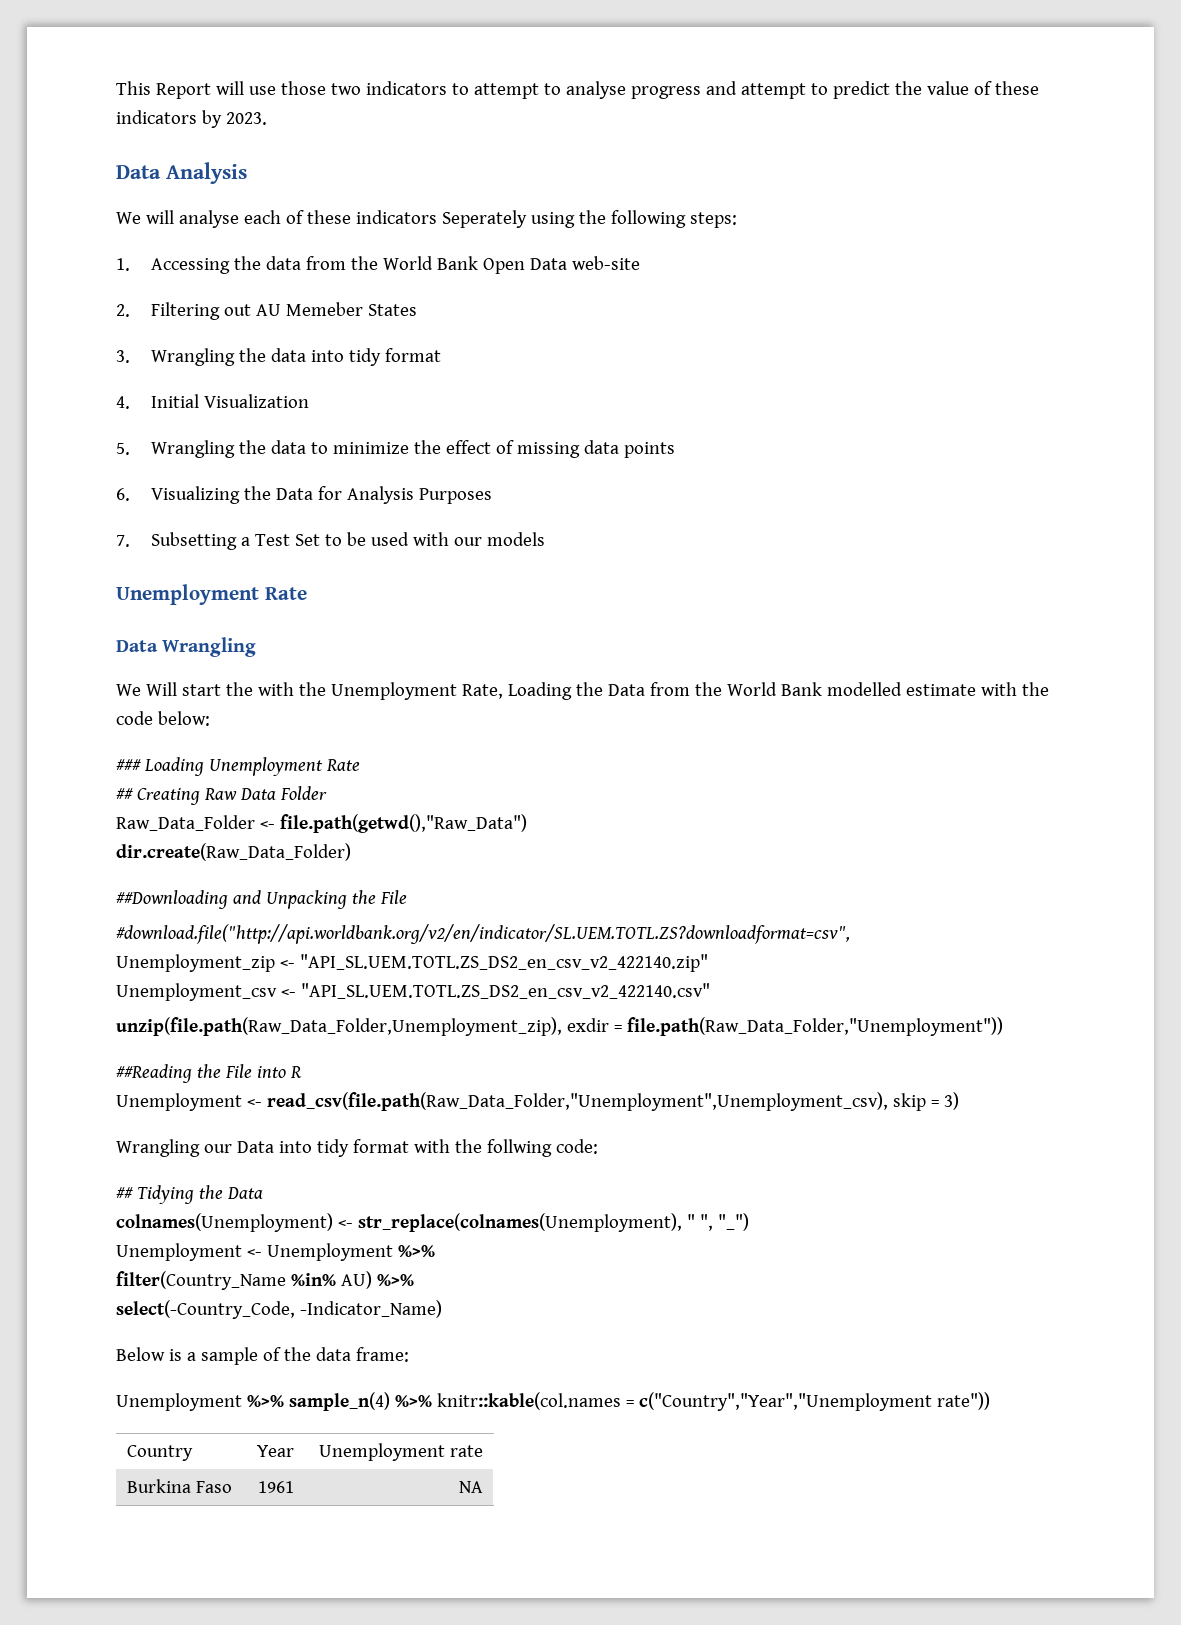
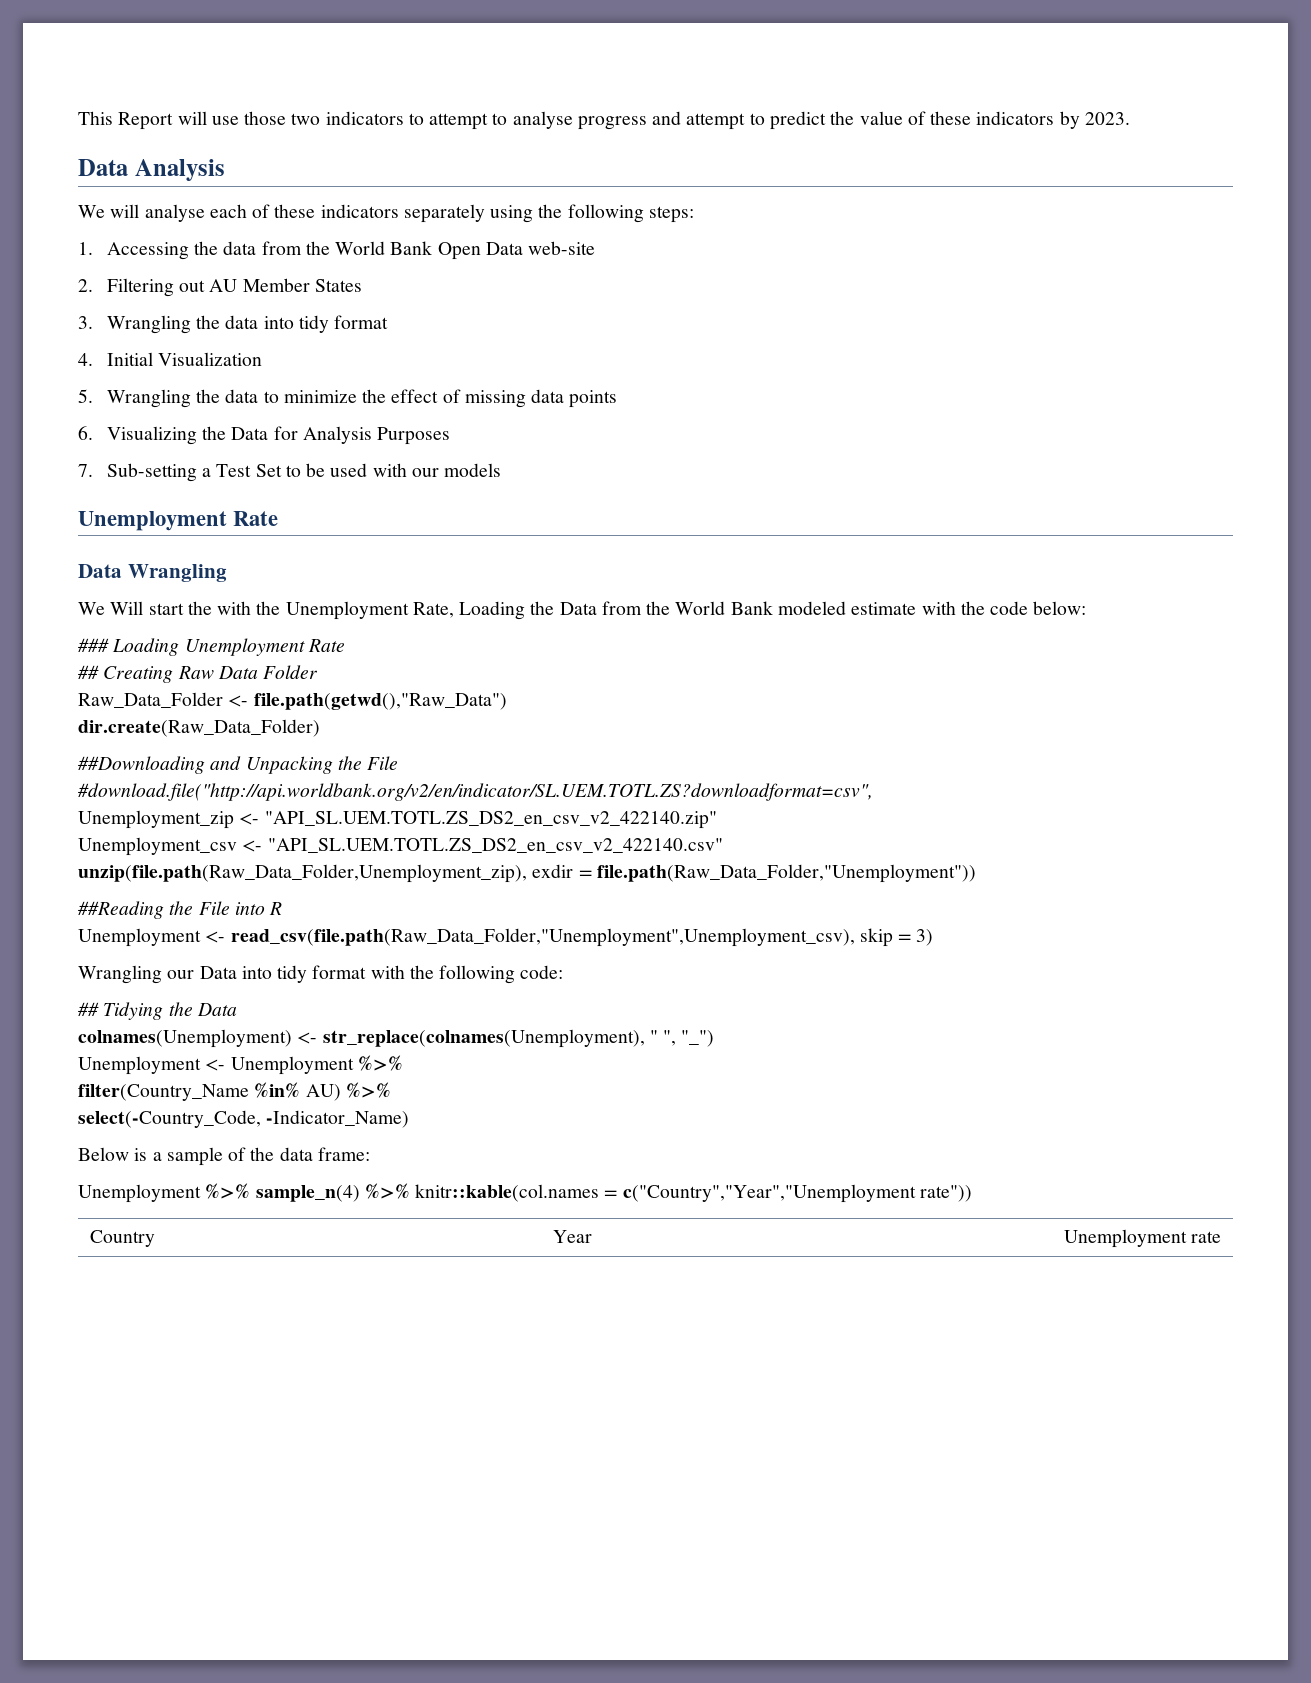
- We will analyse each of these indicators Seperately using the following steps:
+ We will analyse each of these indicators separately using the following steps:
- 2. Filtering out AU Memeber States
+ 2. Filtering out AU Member States
- 7. Subsetting a Test Set to be used with our models
+ 7. Sub-setting a Test Set to be used with our models
- We Will start the with the Unemployment Rate, Loading the Data from the World Bank modelled estimate with the code below:
+ We Will start the with the Unemployment Rate, Loading the Data from the World Bank modeled estimate with the code below:
- Wrangling our Data into tidy format with the follwing code:
+ Wrangling our Data into tidy format with the following code:
- Burkina Faso | 1961 | NA

